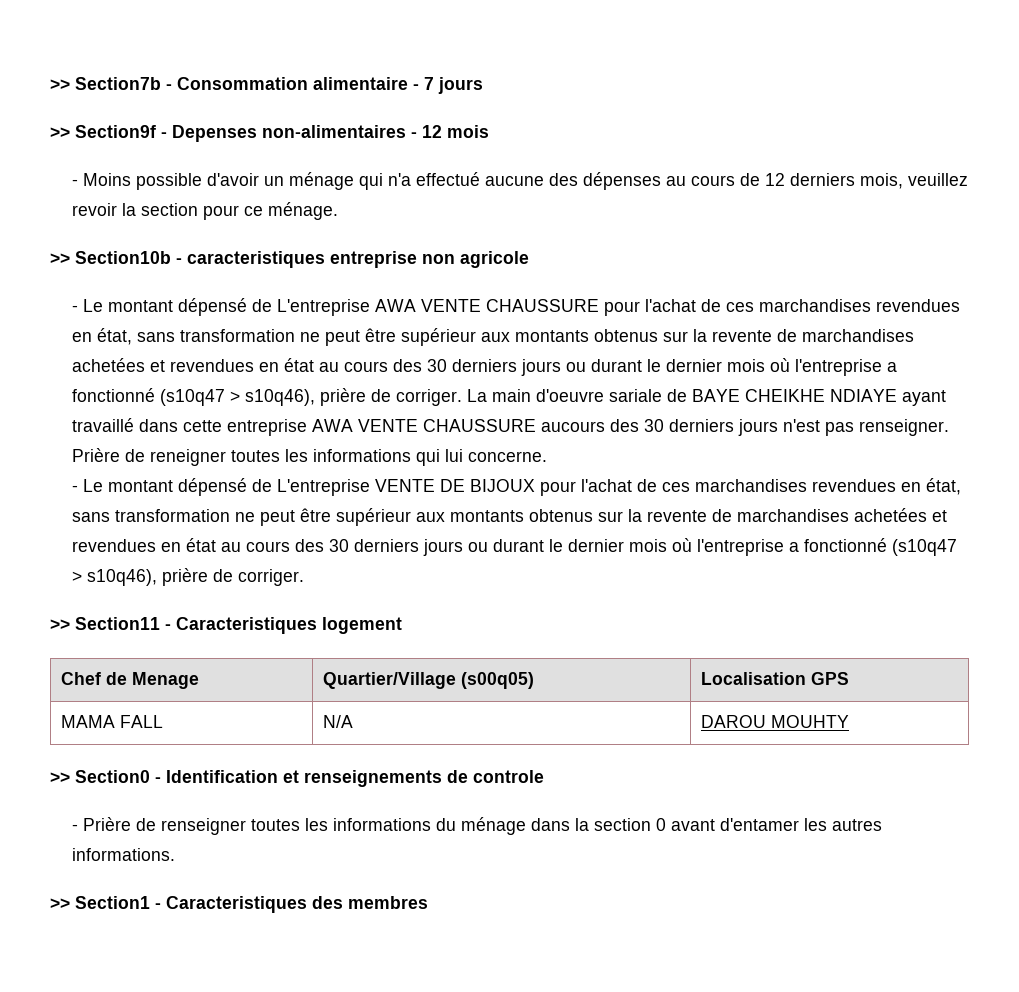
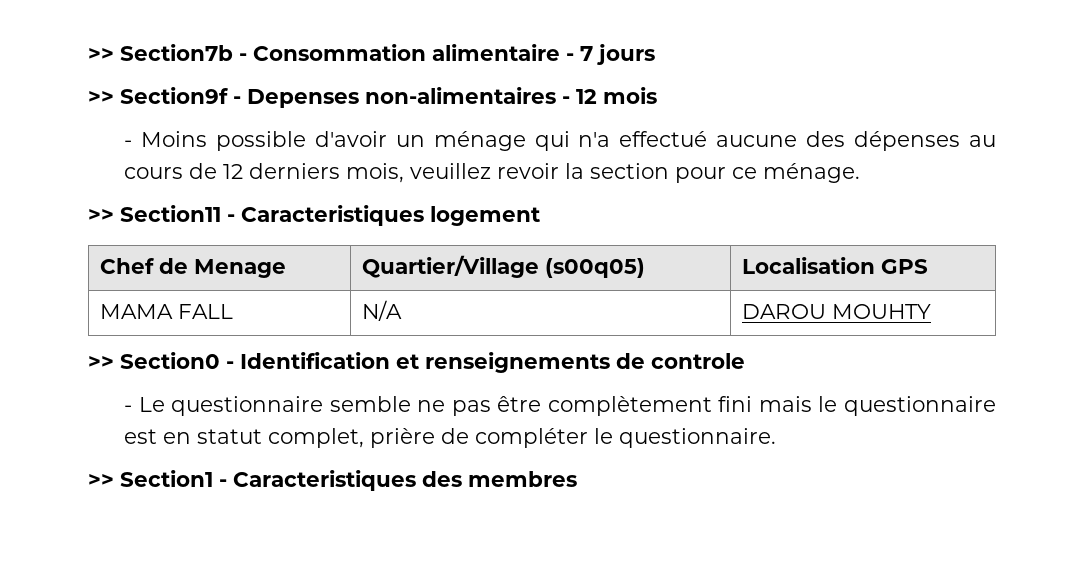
- >> Section10b - caracteristiques entreprise non agricole
- - Le montant dépensé de L'entreprise AWA VENTE CHAUSSURE pour l'achat de ces marchandises revendues en état, sans transformation ne peut être supérieur aux montants obtenus sur la revente de marchandises achetées et revendues en état au cours des 30 derniers jours ou durant le dernier mois où l'entreprise a fonctionné (s10q47 > s10q46), prière de corriger. La main d'oeuvre sariale de BAYE CHEIKHE NDIAYE ayant travaillé dans cette entreprise AWA VENTE CHAUSSURE aucours des 30 derniers jours n'est pas renseigner. Prière de reneigner toutes les informations qui lui concerne.
- - Le montant dépensé de L'entreprise VENTE DE BIJOUX pour l'achat de ces marchandises revendues en état, sans transformation ne peut être supérieur aux montants obtenus sur la revente de marchandises achetées et revendues en état au cours des 30 derniers jours ou durant le dernier mois où l'entreprise a fonctionné (s10q47 > s10q46), prière de corriger.
- - Prière de renseigner toutes les informations du ménage dans la section 0 avant d'entamer les autres informations.
+ - Le questionnaire semble ne pas être complètement fini mais le questionnaire est en statut complet, prière de compléter le questionnaire.

